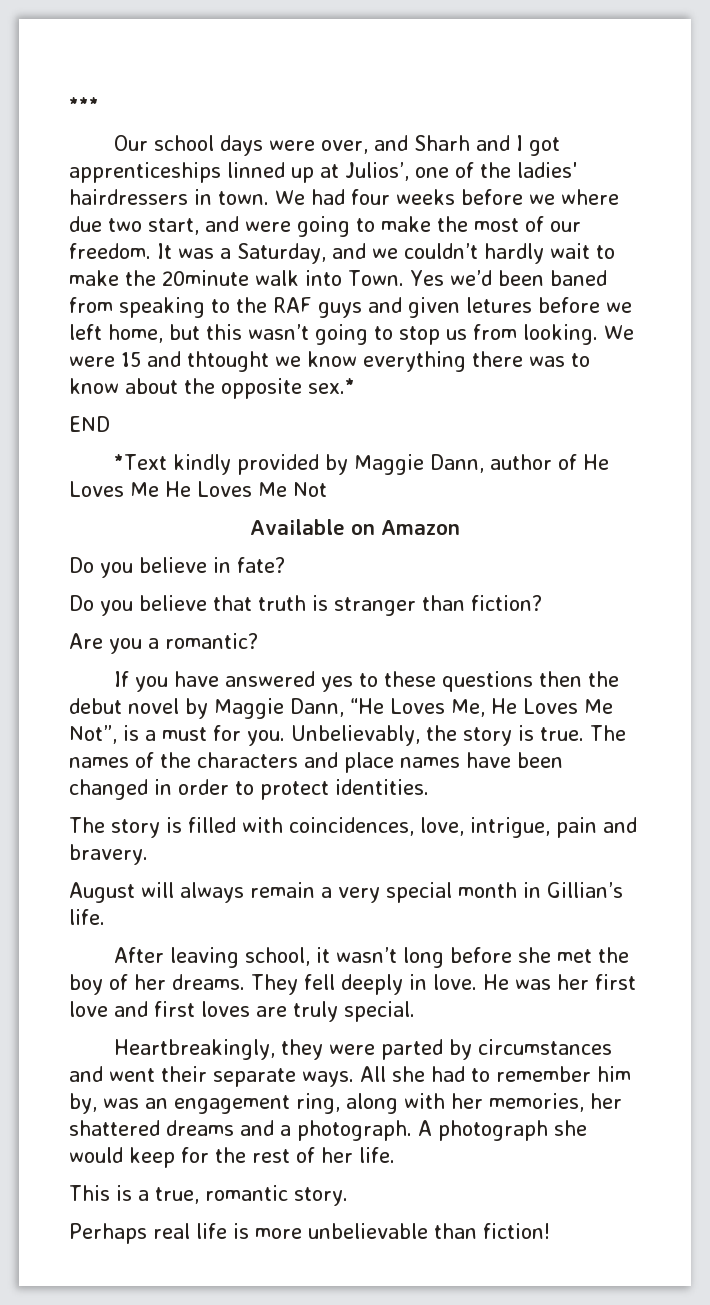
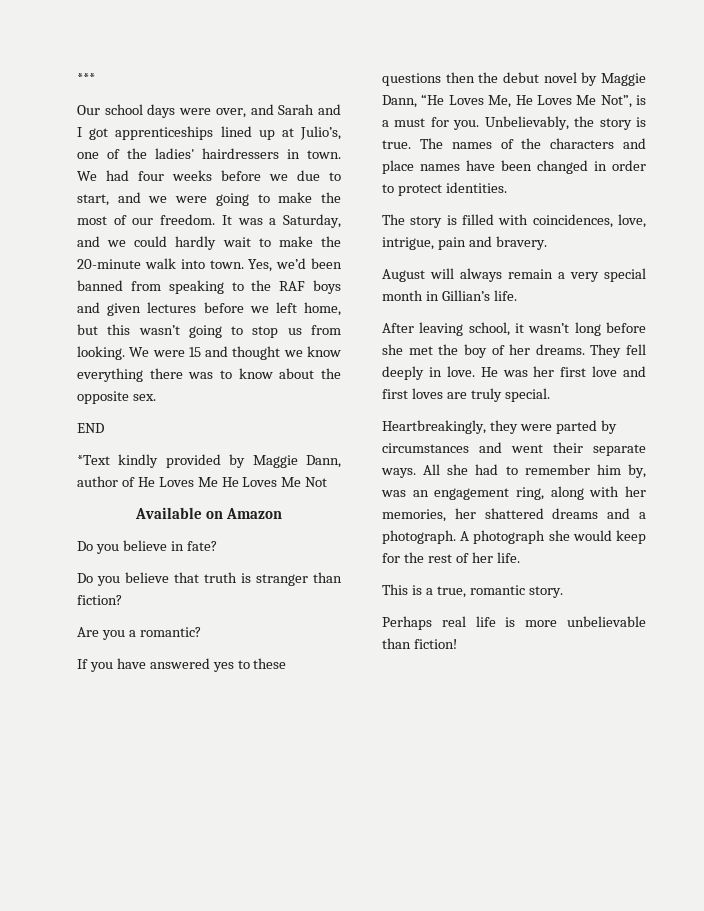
- Our school days were over, and Sharh and I got apprenticeships linned up at Julios’, one of the ladies' hairdressers in town.
+ Our school days were over, and Sarah and I got apprenticeships lined up at Julio’s, one of the ladies' hairdressers in town.
- We had four weeks before we where due two start, and were going to make the most of our freedom.
+ We had four weeks before we due to start, and we were going to make the most of our freedom.
- It was a Saturday, and we couldn’t hardly wait to make the 20minute walk into Town. Yes we’d been baned from speaking to the RAF guys and given letures before we left home, but this wasn’t going to stop us from looking.
+ It was a Saturday, and we could hardly wait to make the 20-minute walk into town. Yes, we’d been banned from speaking to the RAF boys and given lectures before we left home, but this wasn’t going to stop us from looking.
- We were 15 and thtought we know everything there was to know about the opposite sex.*
+ We were 15 and thought we know everything there was to know about the opposite sex.

